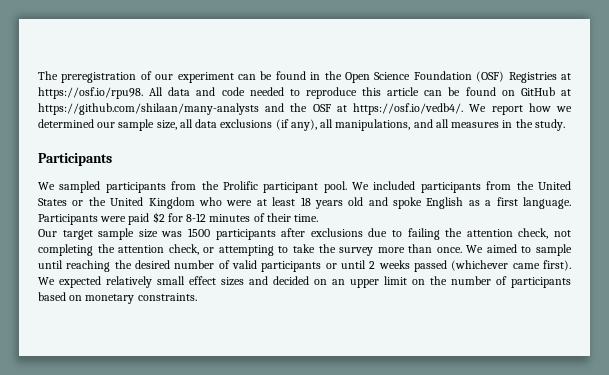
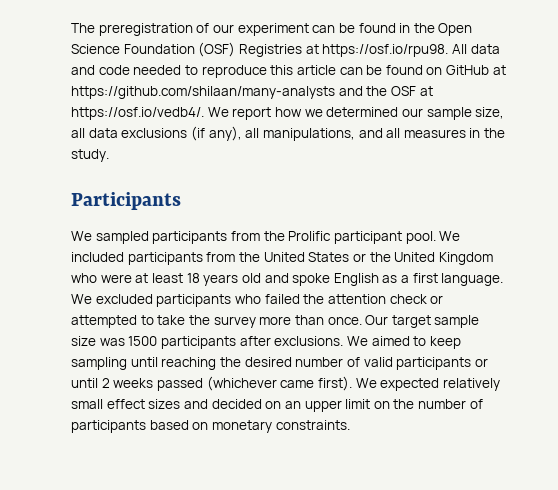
- Participants were paid $2 for 8-12 minutes of their time.
- Our target sample size was 1500 participants after exclusions due to failing the attention check, not completing the attention check, or attempting to take the survey more than once.
+ We excluded participants who failed the attention check or attempted to take the survey more than once. Our target sample size was 1500 participants after exclusions.
- We aimed to sample until reaching the desired number of valid participants or until 2 weeks passed (whichever came first).
+ We aimed to keep sampling until reaching the desired number of valid participants or until 2 weeks passed (whichever came first).

